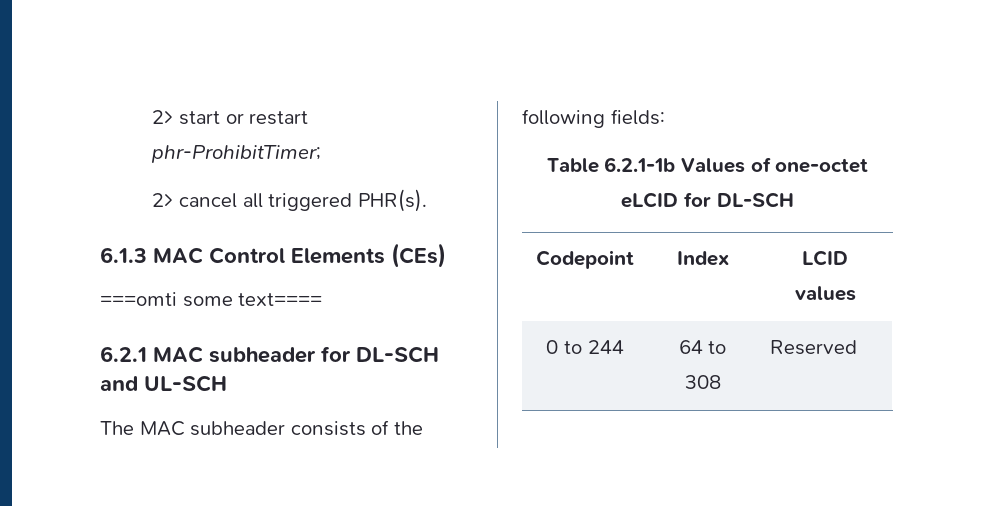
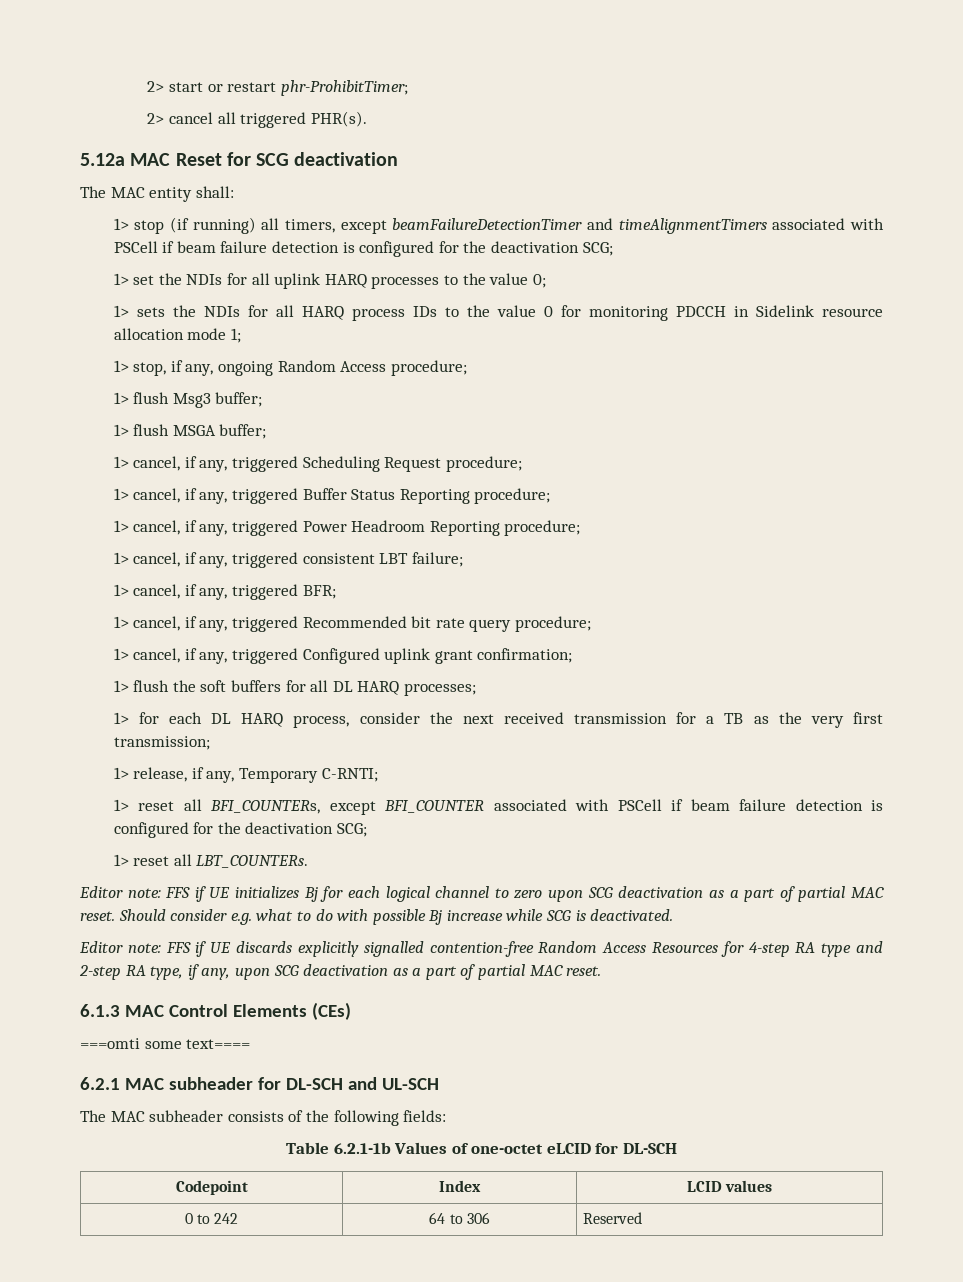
+ 5.12a MAC Reset for SCG deactivation
+ The MAC entity shall:
+ 1> stop (if running) all timers, except beamFailureDetectionTimer and timeAlignmentTimers associated with PSCell if beam failure detection is configured for the deactivation SCG;
+ 1> set the NDIs for all uplink HARQ processes to the value 0;
+ 1> sets the NDIs for all HARQ process IDs to the value 0 for monitoring PDCCH in Sidelink resource allocation mode 1;
+ 1> stop, if any, ongoing Random Access procedure;
+ 1> flush Msg3 buffer;
+ 1> flush MSGA buffer;
+ 1> cancel, if any, triggered Scheduling Request procedure;
+ 1> cancel, if any, triggered Buffer Status Reporting procedure;
+ 1> cancel, if any, triggered Power Headroom Reporting procedure;
+ 1> cancel, if any, triggered consistent LBT failure;
+ 1> cancel, if any, triggered BFR;
+ 1> cancel, if any, triggered Recommended bit rate query procedure;
+ 1> cancel, if any, triggered Configured uplink grant confirmation;
+ 1> flush the soft buffers for all DL HARQ processes;
+ 1> for each DL HARQ process, consider the next received transmission for a TB as the very first transmission;
+ 1> release, if any, Temporary C-RNTI;
+ 1> reset all BFI_COUNTERs, except BFI_COUNTER associated with PSCell if beam failure detection is configured for the deactivation SCG;
+ 1> reset all LBT_COUNTERs.
+ Editor note: FFS if UE initializes Bj for each logical channel to zero upon SCG deactivation as a part of partial MAC reset. Should consider e.g. what to do with possible Bj increase while SCG is deactivated.
+ Editor note: FFS if UE discards explicitly signalled contention-free Random Access Resources for 4-step RA type and 2-step RA type, if any, upon SCG deactivation as a part of partial MAC reset.
- 0 to 244 | 64 to 308 | Reserved
+ 0 to 242 | 64 to 306 | Reserved

